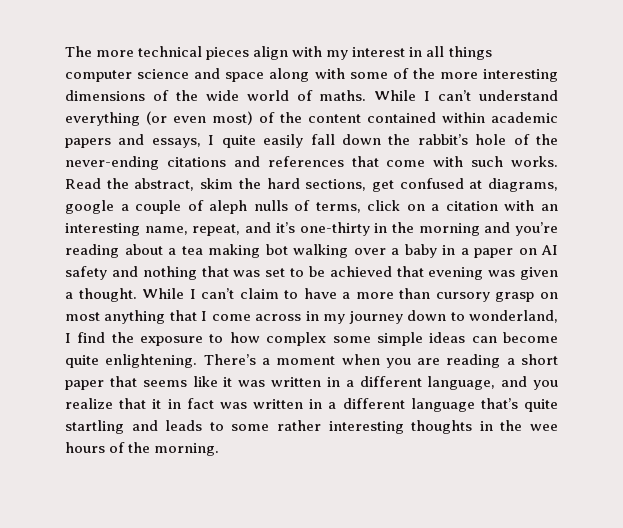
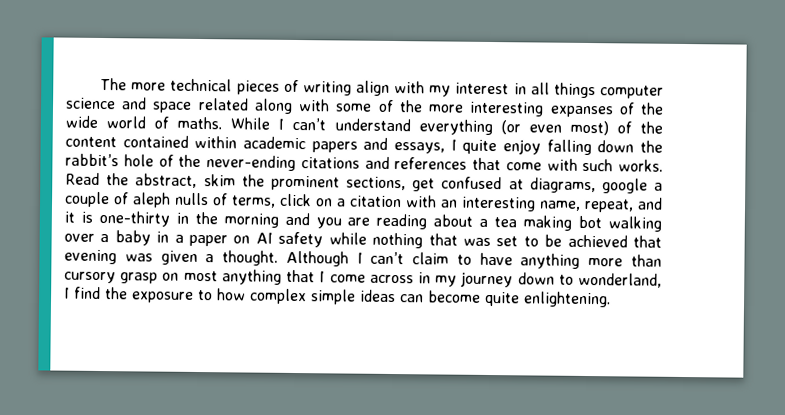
- The more technical pieces align with my interest in all things computer science and space along with some of the more interesting dimensions of the wide world of maths.
+ The more technical pieces of writing align with my interest in all things computer science and space related along with some of the more interesting expanses of the wide world of maths.
- While I can’t understand everything (or even most) of the content contained within academic papers and essays, I quite easily fall down the rabbit’s hole of the never-ending citations and references that come with such works.
+ While I can’t understand everything (or even most) of the content contained within academic papers and essays, I quite enjoy falling down the rabbit’s hole of the never-ending citations and references that come with such works.
- Read the abstract, skim the hard sections, get confused at diagrams, google a couple of aleph nulls of terms, click on a citation with an interesting name, repeat, and it’s one-thirty in the morning and you’re reading about a tea making bot walking over a baby in a paper on AI safety and nothing that was set to be achieved that evening was given a thought.
+ Read the abstract, skim the prominent sections, get confused at diagrams, google a couple of aleph nulls of terms, click on a citation with an interesting name, repeat, and it is one-thirty in the morning and you are reading about a tea making bot walking over a baby in a paper on AI safety while nothing that was set to be achieved that evening was given a thought.
- While I can’t claim to have a more than cursory grasp on most anything that I come across in my journey down to wonderland, I find the exposure to how complex some simple ideas can become quite enlightening. There’s a moment when you are reading a short paper that seems like it was written in a different language, and you realize that it in fact was written in a different language that’s quite startling and leads to some rather interesting thoughts in the wee hours of the morning.
+ Although I can’t claim to have anything more than cursory grasp on most anything that I come across in my journey down to wonderland, I find the exposure to how complex simple ideas can become quite enlightening.

